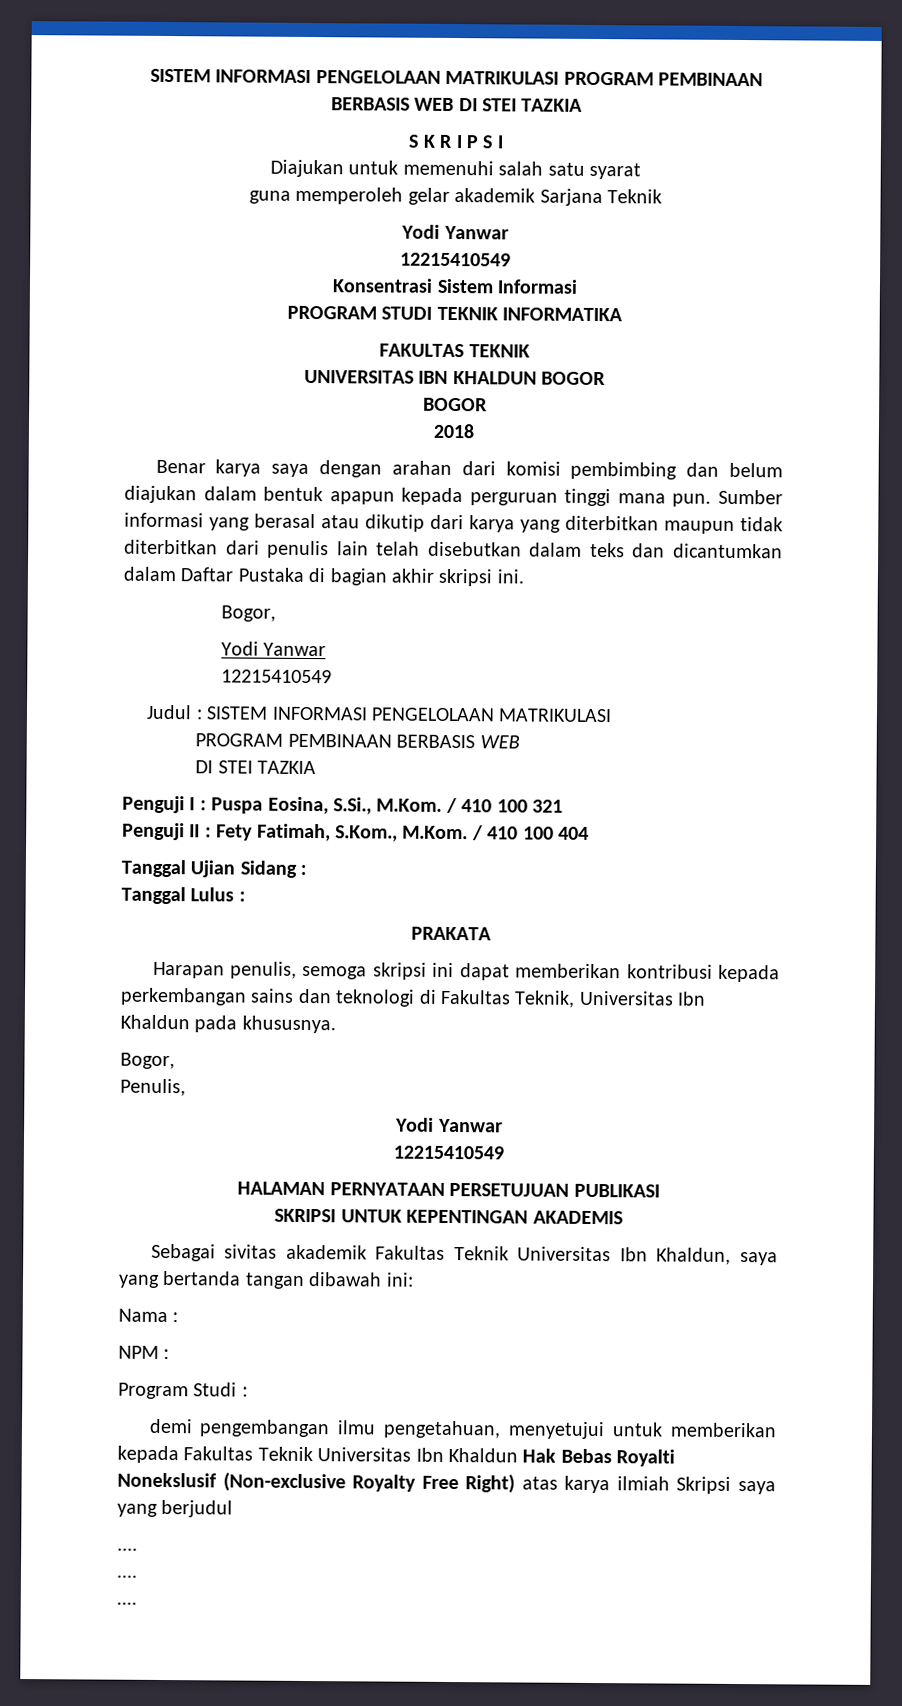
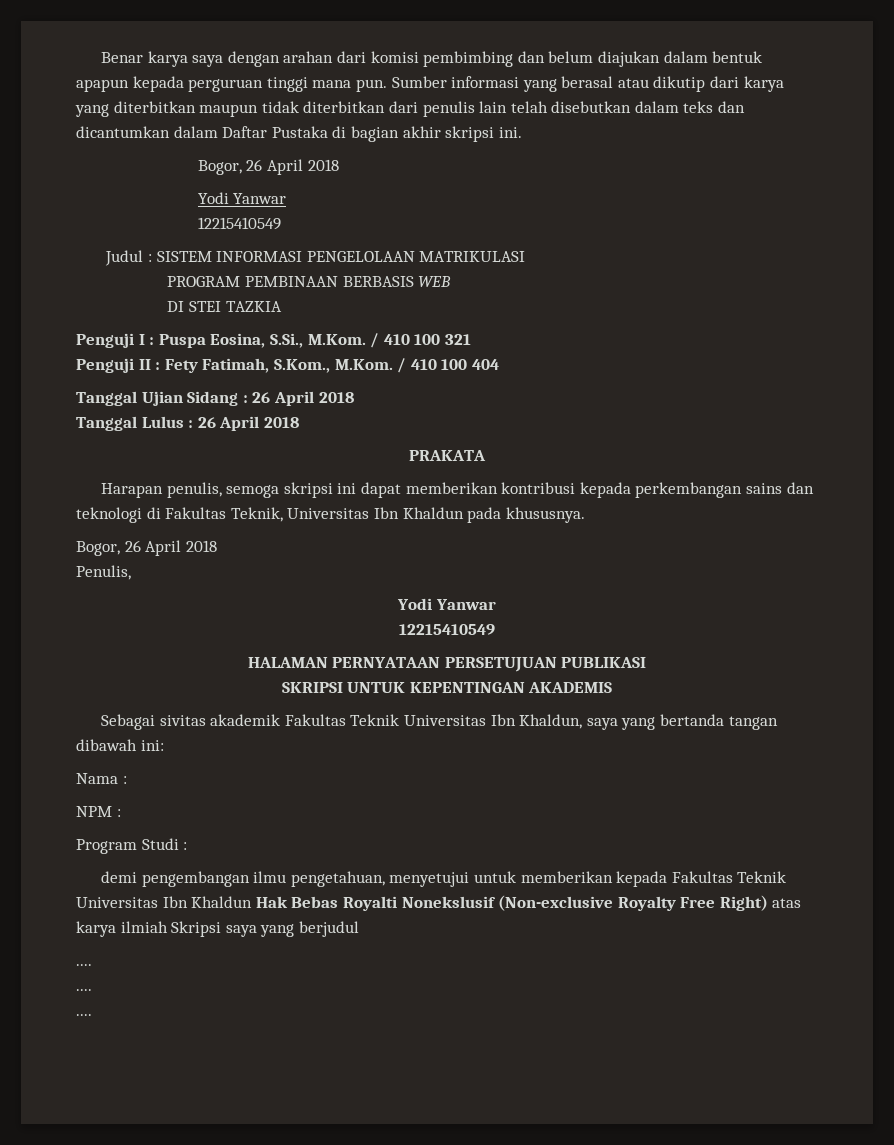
- SISTEM INFORMASI PENGELOLAAN MATRIKULASI PROGRAM PEMBINAAN BERBASIS WEB DI STEI TAZKIA
- S K R I P S I
- Diajukan untuk memenuhi salah satu syarat
- guna memperoleh gelar akademik Sarjana Teknik
- Yodi Yanwar
- 12215410549
- Konsentrasi Sistem Informasi
- PROGRAM STUDI TEKNIK INFORMATIKA
- FAKULTAS TEKNIK
- UNIVERSITAS IBN KHALDUN BOGOR
- BOGOR
- 2018
  Sumber informasi yang berasal atau dikutip dari karya yang diterbitkan maupun tidak diterbitkan dari penulis lain telah disebutkan dalam teks dan dicantumkan dalam Daftar Pustaka di bagian akhir skripsi ini.
- Bogor,
+ Bogor, 26 April 2018
- Tanggal Ujian Sidang :
+ Tanggal Ujian Sidang : 26 April 2018
- Tanggal Lulus :
+ Tanggal Lulus : 26 April 2018
  Harapan penulis, semoga skripsi ini dapat memberikan kontribusi kepada perkembangan sains dan teknologi di Fakultas Teknik, Universitas Ibn Khaldun pada khususnya.
- Bogor,
+ Bogor, 26 April 2018

